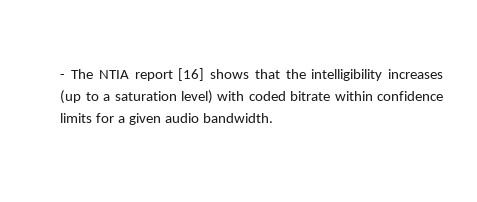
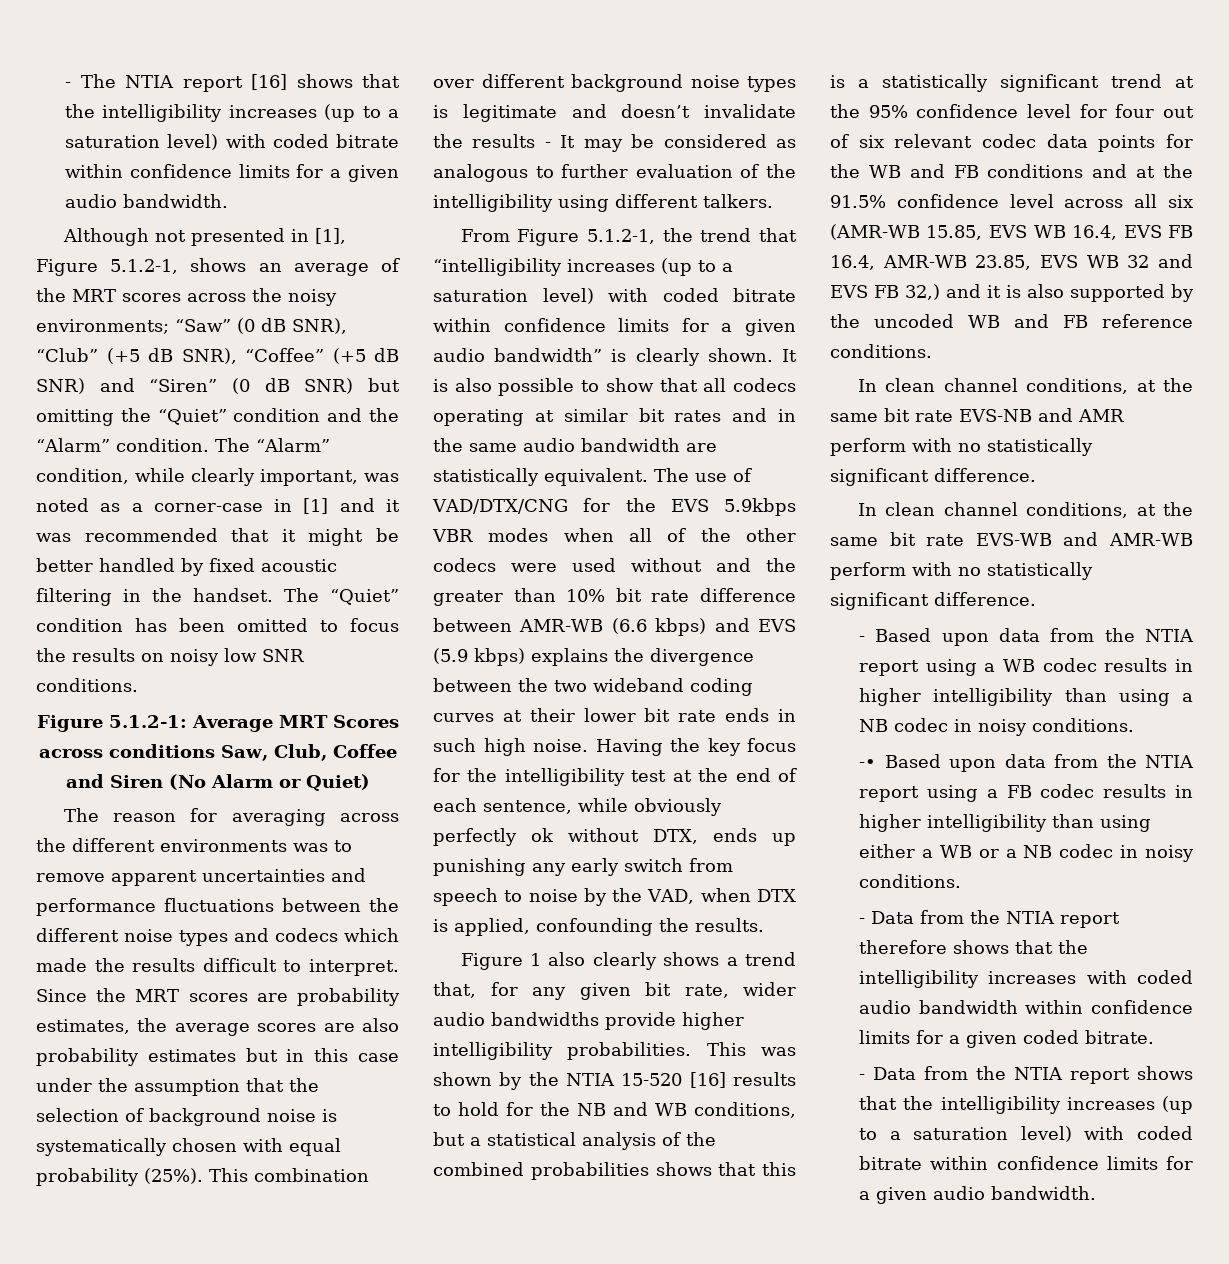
+ Although not presented in [1], Figure 5.1.2-1, shows an average of the MRT scores across the noisy environments; “Saw” (0 dB SNR), “Club” (+5 dB SNR), “Coffee” (+5 dB SNR) and “Siren” (0 dB SNR) but omitting the “Quiet” condition and the “Alarm” condition. The “Alarm” condition, while clearly important, was noted as a corner-case in [1] and it was recommended that it might be better handled by fixed acoustic filtering in the handset. The “Quiet” condition has been omitted to focus the results on noisy low SNR conditions.
+ Figure 5.1.2-1: Average MRT Scores across conditions Saw, Club, Coffee and Siren (No Alarm or Quiet)
+ The reason for averaging across the different environments was to remove apparent uncertainties and performance fluctuations between the different noise types and codecs which made the results difficult to interpret. Since the MRT scores are probability estimates, the average scores are also probability estimates but in this case under the assumption that the selection of background noise is systematically chosen with equal probability (25%). This combination over different background noise types is legitimate and doesn’t invalidate the results - It may be considered as analogous to further evaluation of the intelligibility using different talkers.
+ From Figure 5.1.2-1, the trend that “intelligibility increases (up to a saturation level) with coded bitrate within confidence limits for a given audio bandwidth” is clearly shown. It is also possible to show that all codecs operating at similar bit rates and in the same audio bandwidth are statistically equivalent. The use of VAD/DTX/CNG for the EVS 5.9kbps VBR modes when all of the other codecs were used without and the greater than 10% bit rate difference between AMR-WB (6.6 kbps) and EVS (5.9 kbps) explains the divergence between the two wideband coding curves at their lower bit rate ends in such high noise. Having the key focus for the intelligibility test at the end of each sentence, while obviously perfectly ok without DTX, ends up punishing any early switch from speech to noise by the VAD, when DTX is applied, confounding the results.
+ Figure 1 also clearly shows a trend that, for any given bit rate, wider audio bandwidths provide higher intelligibility probabilities. This was shown by the NTIA 15-520 [16] results to hold for the NB and WB conditions, but a statistical analysis of the combined probabilities shows that this is a statistically significant trend at the 95% confidence level for four out of six relevant codec data points for the WB and FB conditions and at the 91.5% confidence level across all six (AMR-WB 15.85, EVS WB 16.4, EVS FB 16.4, AMR-WB 23.85, EVS WB 32 and EVS FB 32,) and it is also supported by the uncoded WB and FB reference conditions.
+ In clean channel conditions, at the same bit rate EVS-NB and AMR perform with no statistically significant difference.
+ In clean channel conditions, at the same bit rate EVS-WB and AMR-WB perform with no statistically significant difference.
+ - Based upon data from the NTIA report using a WB codec results in higher intelligibility than using a NB codec in noisy conditions.
+ -• Based upon data from the NTIA report using a FB codec results in higher intelligibility than using either a WB or a NB codec in noisy conditions.
+ - Data from the NTIA report therefore shows that the intelligibility increases with coded audio bandwidth within confidence limits for a given coded bitrate.
+ - Data from the NTIA report shows that the intelligibility increases (up to a saturation level) with coded bitrate within confidence limits for a given audio bandwidth.

